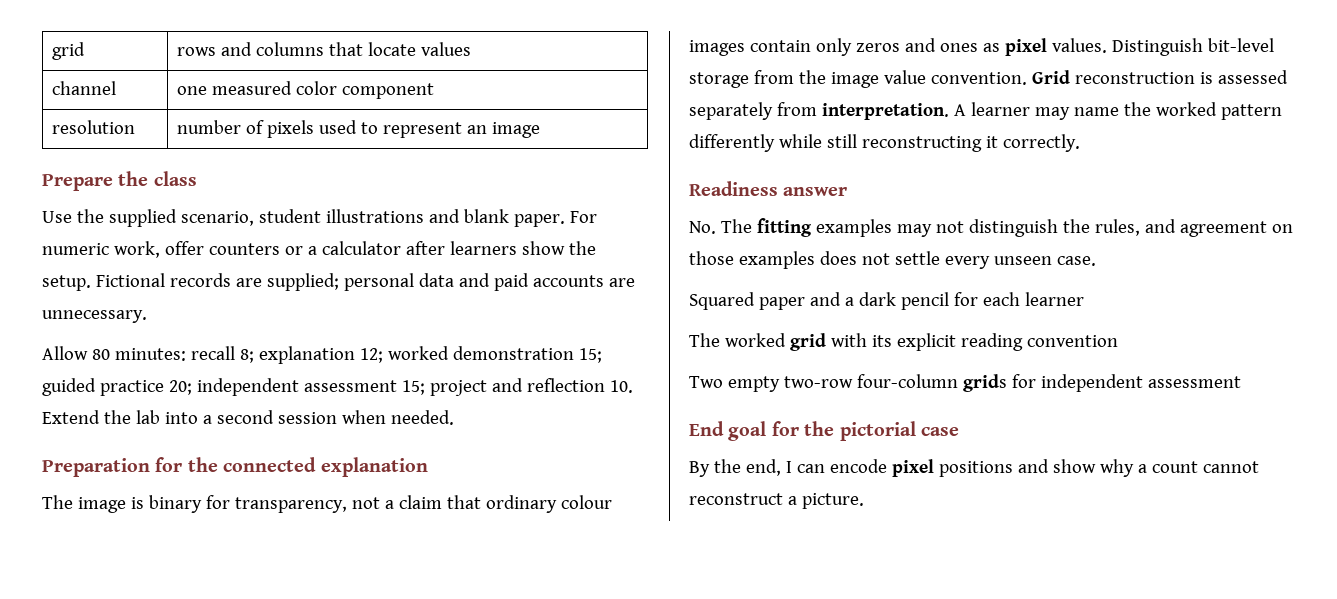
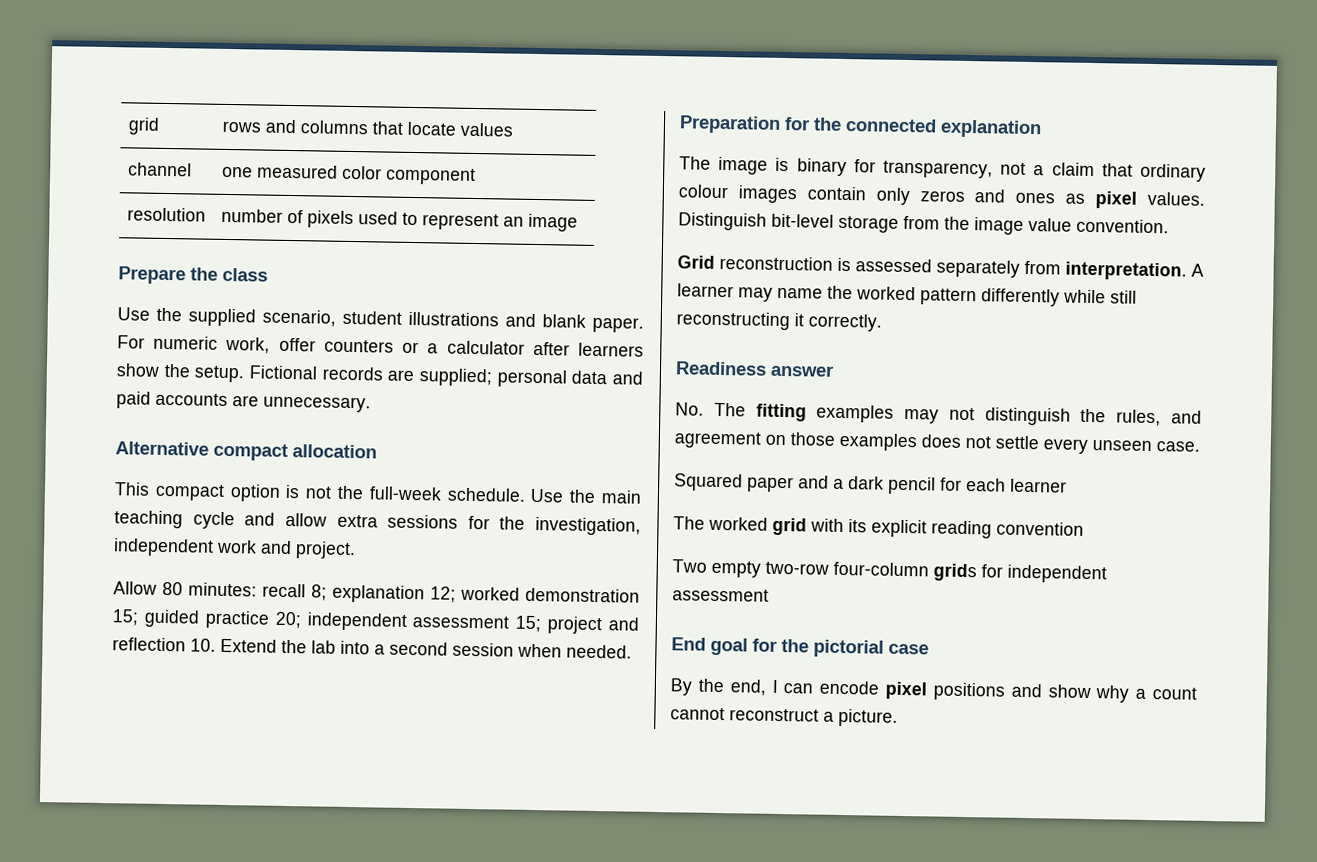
+ Alternative compact allocation
+ This compact option is not the full-week schedule. Use the main teaching cycle and allow extra sessions for the investigation, independent work and project.
- Distinguish bit-level storage from the image value convention. Grid reconstruction is assessed separately from interpretation.
+ Distinguish bit-level storage from the image value convention.
+ Grid reconstruction is assessed separately from interpretation.

